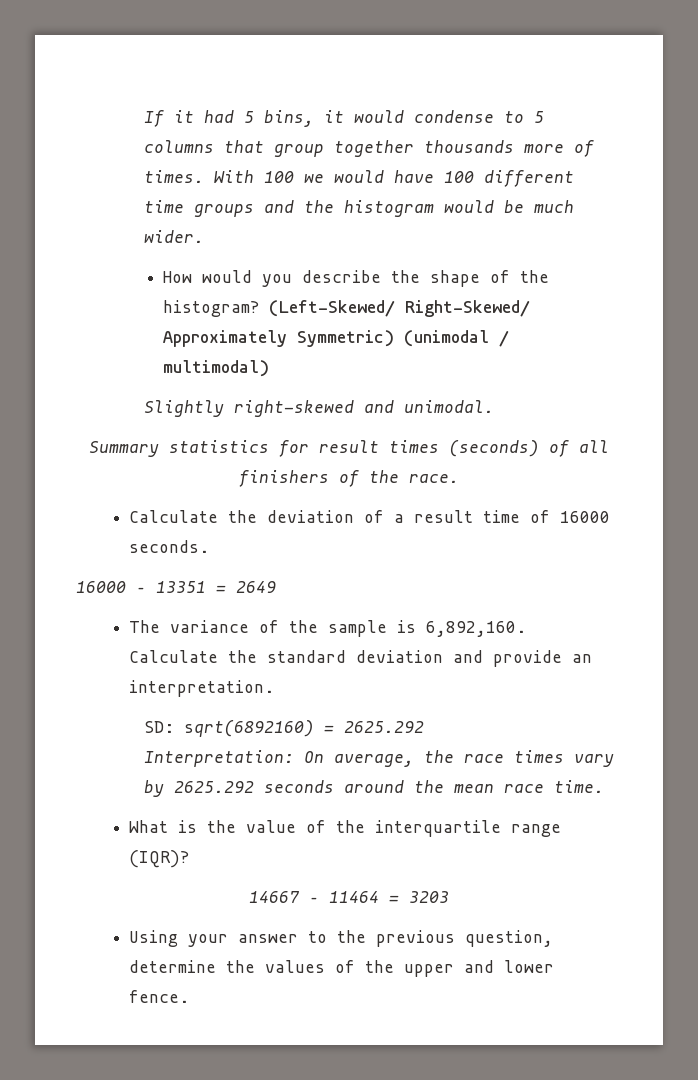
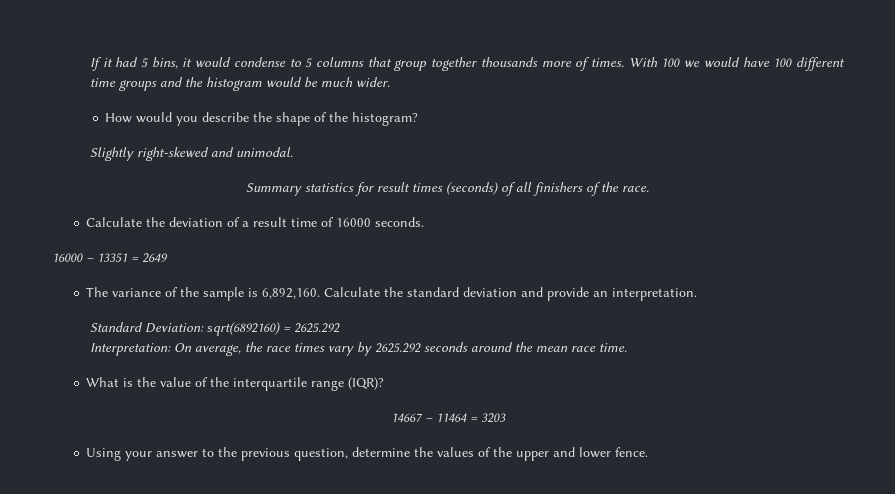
- (Left-Skewed/ Right-Skewed/ Approximately Symmetric) (unimodal / multimodal)
- SD: sqrt(6892160) = 2625.292
+ Standard Deviation: sqrt(6892160) = 2625.292

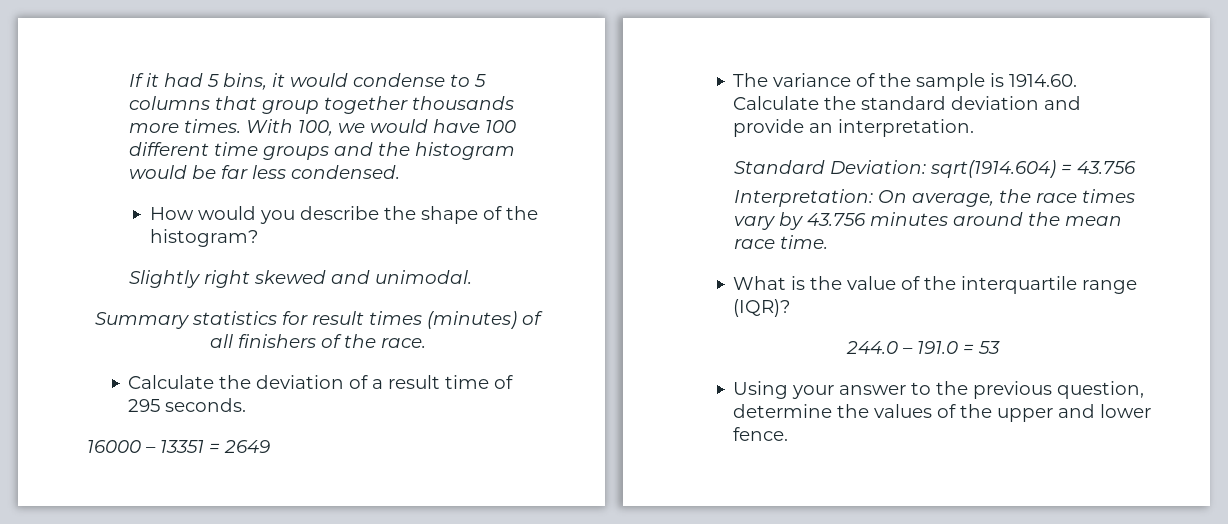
- If it had 5 bins, it would condense to 5 columns that group together thousands more of times.
+ If it had 5 bins, it would condense to 5 columns that group together thousands more times.
- With 100 we would have 100 different time groups and the histogram would be much wider.
+ With 100, we would have 100 different time groups and the histogram would be far less condensed.
- Slightly right-skewed and unimodal.
+ Slightly right skewed and unimodal.
- Summary statistics for result times (seconds) of all finishers of the race.
+ Summary statistics for result times (minutes) of all finishers of the race.
- Calculate the deviation of a result time of 16000 seconds.
+ Calculate the deviation of a result time of 295 seconds.
- The variance of the sample is 6,892,160. Calculate the standard deviation and provide an interpretation.
+ The variance of the sample is 1914.60. Calculate the standard deviation and provide an interpretation.
- Standard Deviation: sqrt(6892160) = 2625.292
+ Standard Deviation: sqrt(1914.604) = 43.756
- Interpretation: On average, the race times vary by 2625.292 seconds around the mean race time.
+ Interpretation: On average, the race times vary by 43.756 minutes around the mean race time.
- 14667 – 11464 = 3203
+ 244.0 – 191.0 = 53

